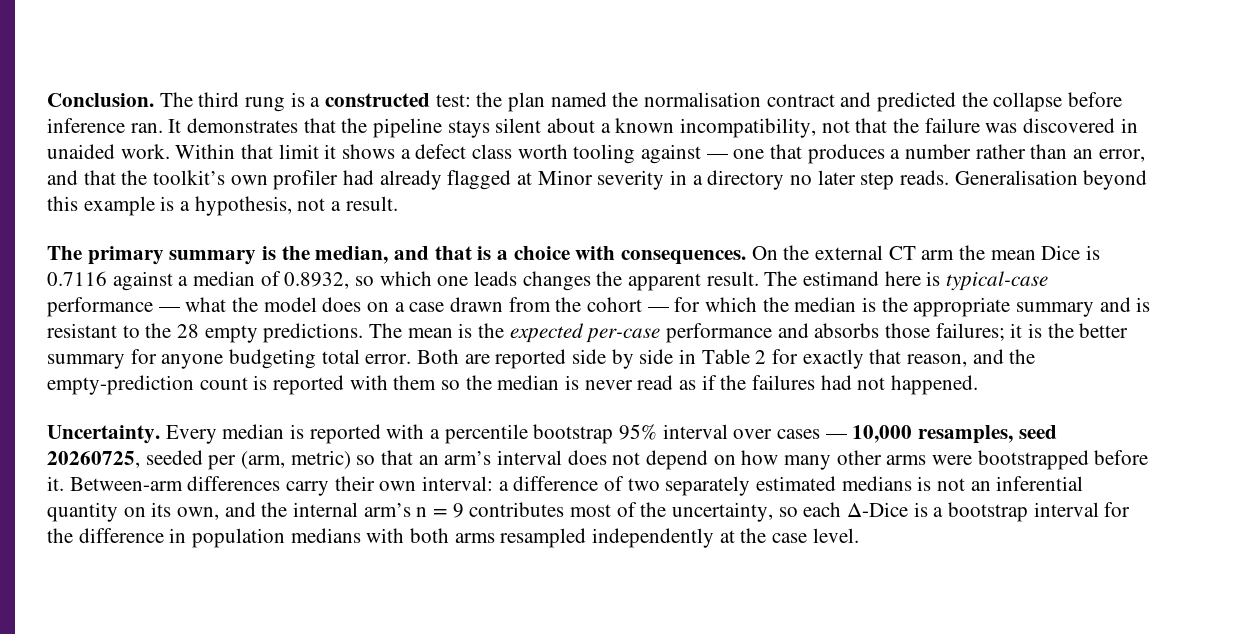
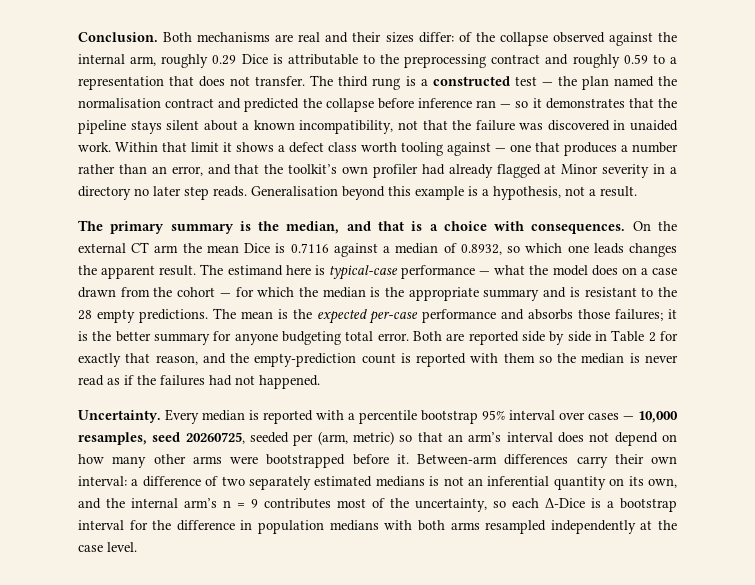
+ Both mechanisms are real and their sizes differ: of the collapse observed against the internal arm, roughly 0.29 Dice is attributable to the preprocessing contract and roughly 0.59 to a representation that does not transfer.
- The third rung is a constructed test: the plan named the normalisation contract and predicted the collapse before inference ran. It demonstrates that the pipeline stays silent about a known incompatibility, not that the failure was discovered in unaided work.
+ The third rung is a constructed test — the plan named the normalisation contract and predicted the collapse before inference ran — so it demonstrates that the pipeline stays silent about a known incompatibility, not that the failure was discovered in unaided work.

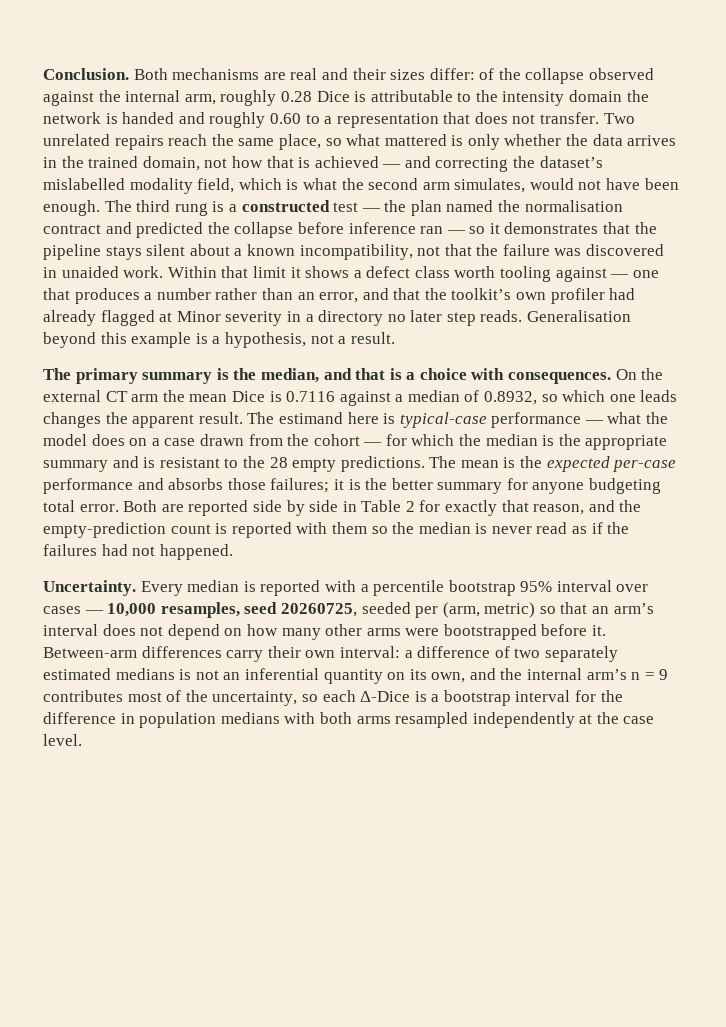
- Both mechanisms are real and their sizes differ: of the collapse observed against the internal arm, roughly 0.29 Dice is attributable to the preprocessing contract and roughly 0.59 to a representation that does not transfer.
+ Both mechanisms are real and their sizes differ: of the collapse observed against the internal arm, roughly 0.28 Dice is attributable to the intensity domain the network is handed and roughly 0.60 to a representation that does not transfer.
+ Two unrelated repairs reach the same place, so what mattered is only whether the data arrives in the trained domain, not how that is achieved — and correcting the dataset’s mislabelled modality field, which is what the second arm simulates, would not have been enough.

